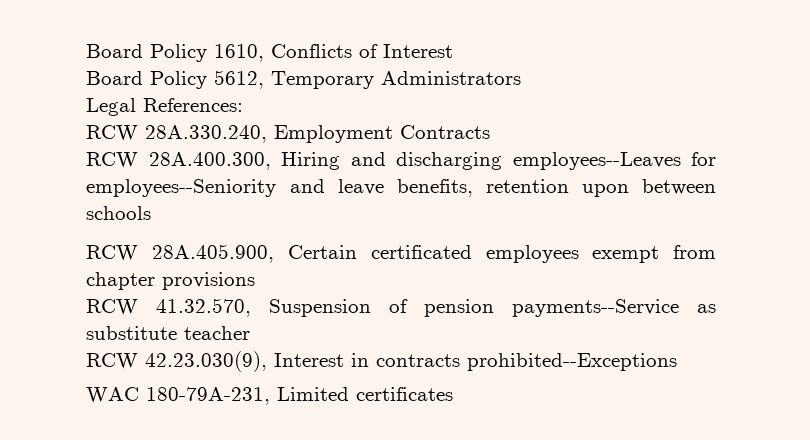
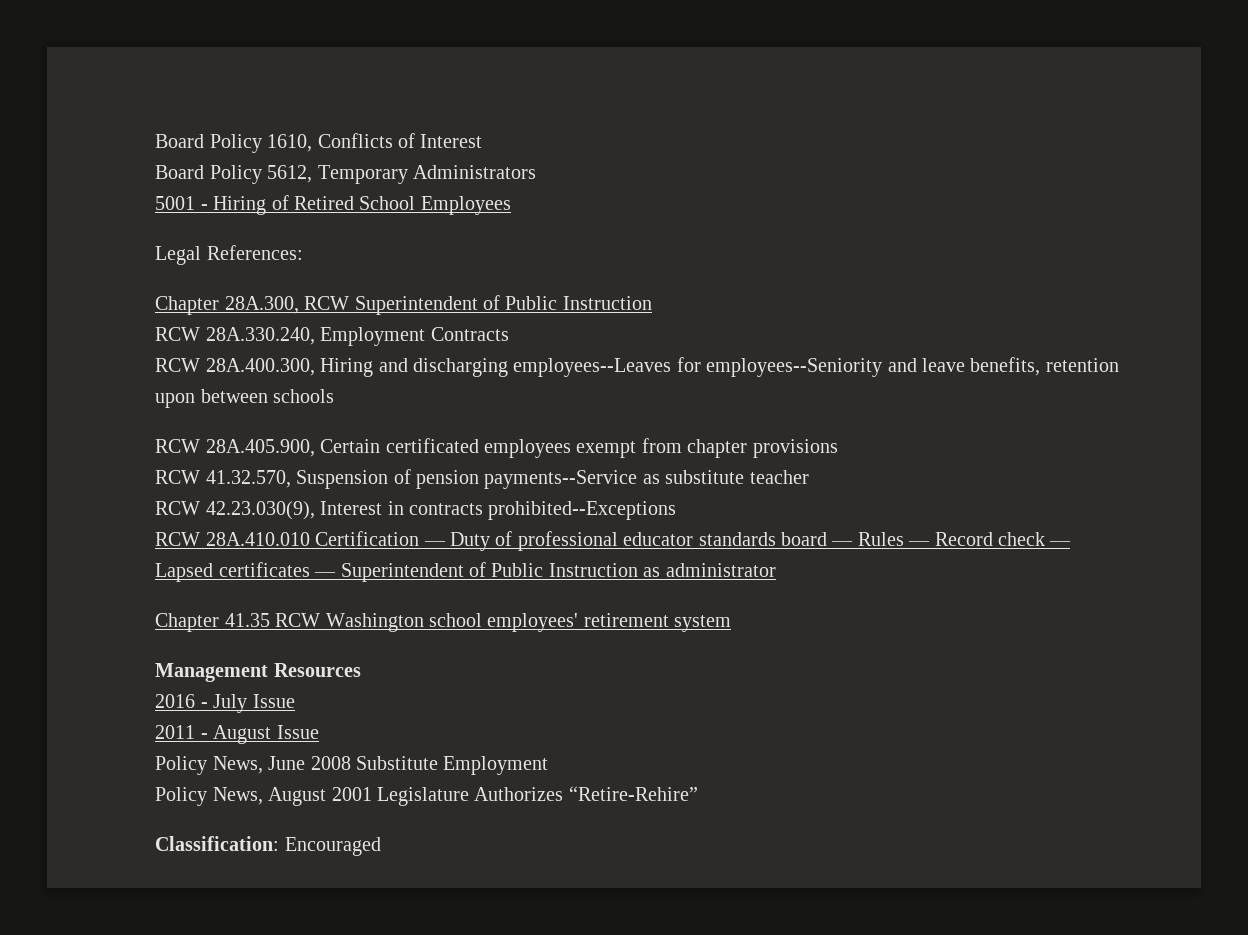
+ 5001 - Hiring of Retired School Employees
  Legal References:
+ Chapter 28A.300, RCW Superintendent of Public Instruction
- WAC 180-79A-231, Limited certificates
+ RCW 28A.410.010 Certification — Duty of professional educator standards board — Rules — Record check — Lapsed certificates — Superintendent of Public Instruction as administrator
+ Chapter 41.35 RCW Washington school employees' retirement system
+ Management Resources
+ 2016 - July Issue
+ 2011 - August Issue
+ Policy News, June 2008 Substitute Employment
+ Policy News, August 2001 Legislature Authorizes “Retire-Rehire”
+ Classification: Encouraged

